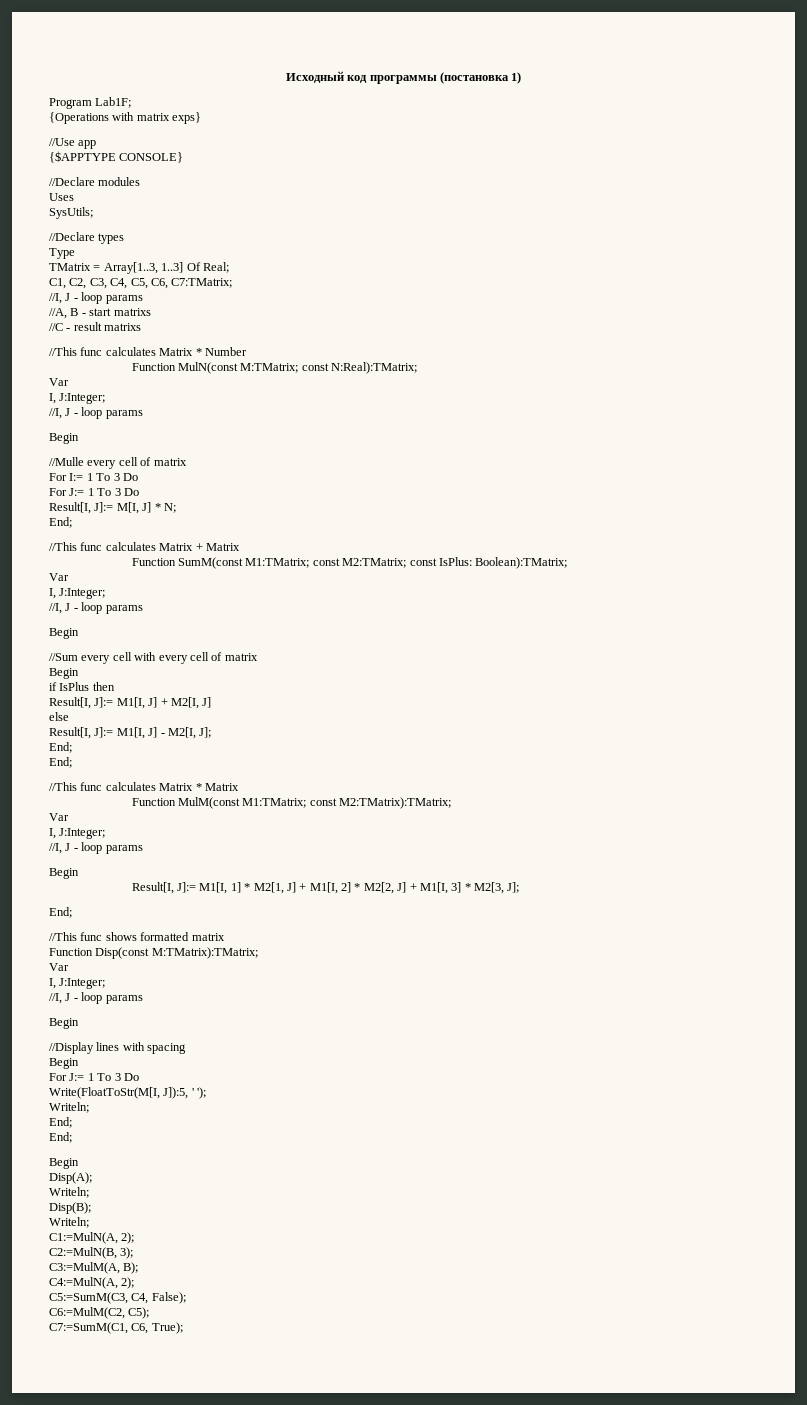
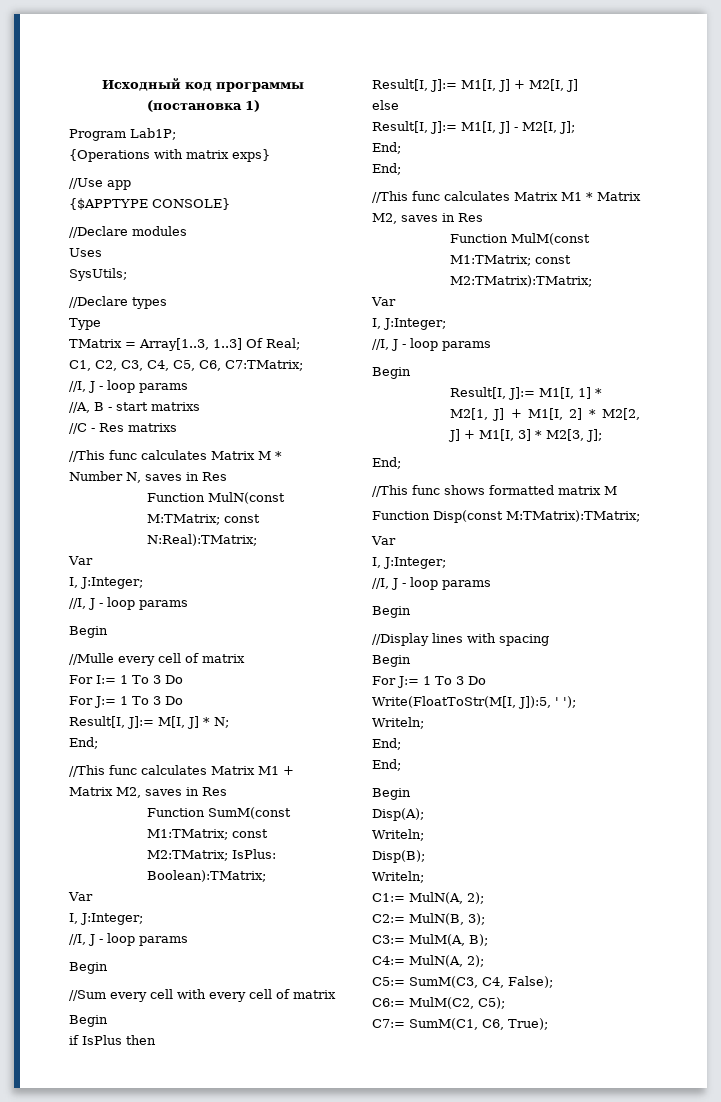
- Program Lab1F;
+ Program Lab1P;
- //C - result matrixs
+ //C - Res matrixs
- //This func calculates Matrix * Number
+ //This func calculates Matrix M * Number N, saves in Res
- //This func calculates Matrix + Matrix
+ //This func calculates Matrix M1 + Matrix M2, saves in Res
- Function SumM(const M1:TMatrix; const M2:TMatrix; const IsPlus: Boolean):TMatrix;
+ Function SumM(const M1:TMatrix; const M2:TMatrix; IsPlus: Boolean):TMatrix;
- //This func calculates Matrix * Matrix
+ //This func calculates Matrix M1 * Matrix M2, saves in Res
- //This func shows formatted matrix
+ //This func shows formatted matrix M
- C1:=MulN(A, 2);
- C2:=MulN(B, 3);
+ C1:= MulN(A, 2);
+ C2:= MulN(B, 3);
- C3:=MulM(A, B);
+ C3:= MulM(A, B);
- C4:=MulN(A, 2);
- C5:=SumM(C3, C4, False);
+ C4:= MulN(A, 2);
+ C5:= SumM(C3, C4, False);
- C6:=MulM(C2, C5);
+ C6:= MulM(C2, C5);
- C7:=SumM(C1, C6, True);
+ C7:= SumM(C1, C6, True);

